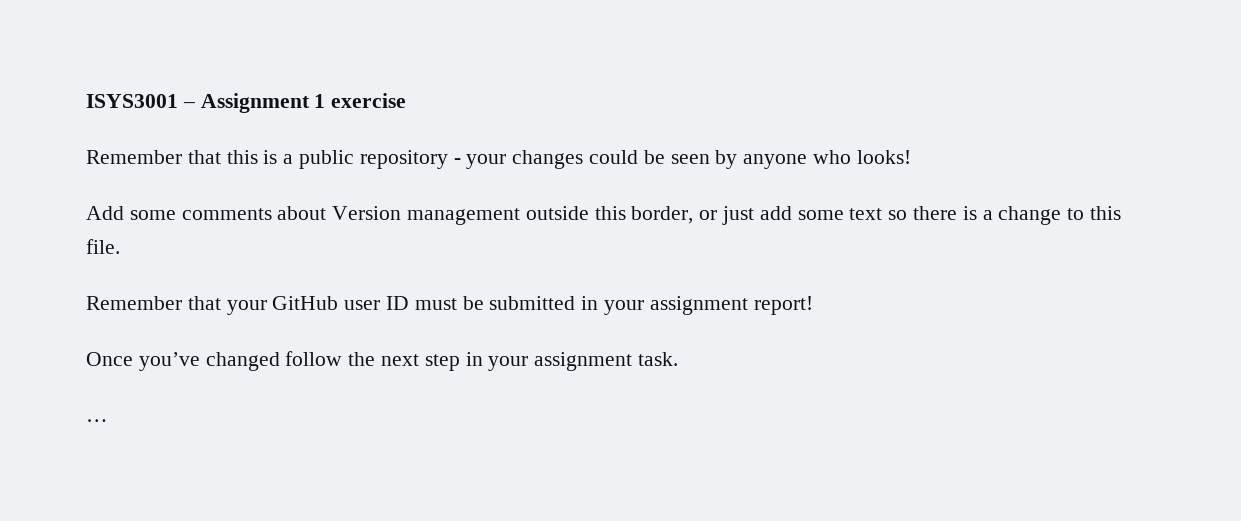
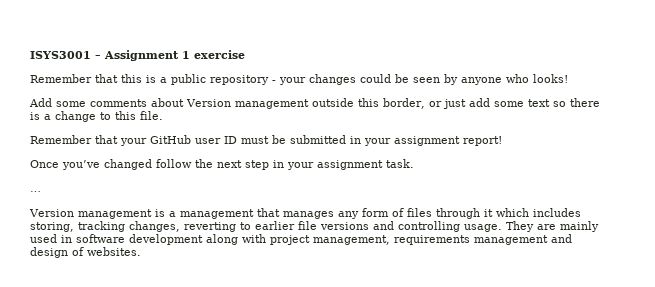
+ Version management is a management that manages any form of files through it which includes storing, tracking changes, reverting to earlier file versions and controlling usage. They are mainly used in software development along with project management, requirements management and design of websites.

